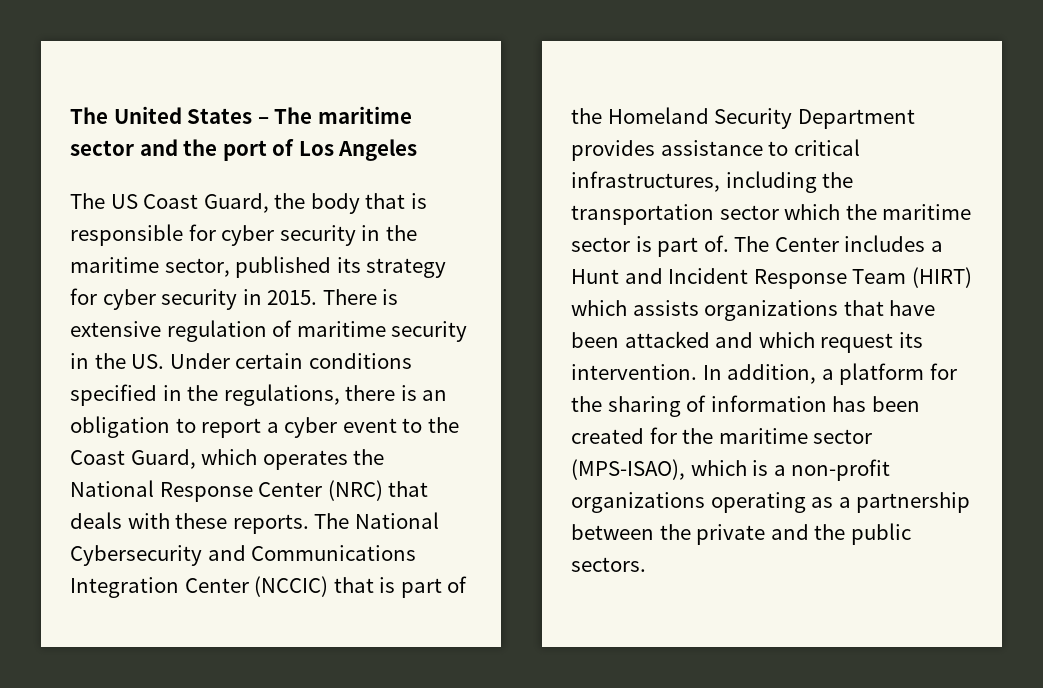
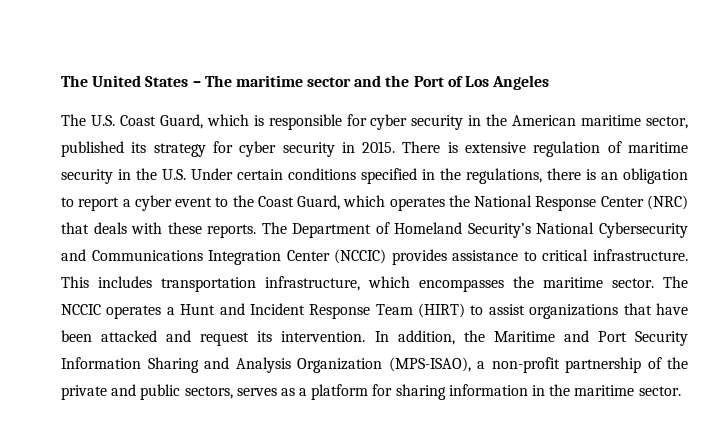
- The United States – The maritime sector and the port of Los Angeles
+ The United States – The maritime sector and the Port of Los Angeles
- The US Coast Guard, the body that is responsible for cyber security in the maritime sector, published its strategy for cyber security in 2015.
+ The U.S. Coast Guard, which is responsible for cyber security in the American maritime sector, published its strategy for cyber security in 2015.
- There is extensive regulation of maritime security in the US. Under certain conditions specified in the regulations, there is an obligation to report a cyber event to the Coast Guard, which operates the National Response Center (NRC) that deals with these reports.
+ There is extensive regulation of maritime security in the U.S. Under certain conditions specified in the regulations, there is an obligation to report a cyber event to the Coast Guard, which operates the National Response Center (NRC) that deals with these reports.
- The National Cybersecurity and Communications Integration Center (NCCIC) that is part of the Homeland Security Department provides assistance to critical infrastructures, including the transportation sector which the maritime sector is part of. The Center includes a Hunt and Incident Response Team (HIRT) which assists organizations that have been attacked and which request its intervention.
+ The Department of Homeland Security’s National Cybersecurity and Communications Integration Center (NCCIC) provides assistance to critical infrastructure. This includes transportation infrastructure, which encompasses the maritime sector. The NCCIC operates a Hunt and Incident Response Team (HIRT) to assist organizations that have been attacked and request its intervention.
- In addition, a platform for the sharing of information has been created for the maritime sector (MPS-ISAO), which is a non-profit organizations operating as a partnership between the private and the public sectors.
+ In addition, the Maritime and Port Security Information Sharing and Analysis Organization (MPS-ISAO), a non-profit partnership of the private and public sectors, serves as a platform for sharing information in the maritime sector.

